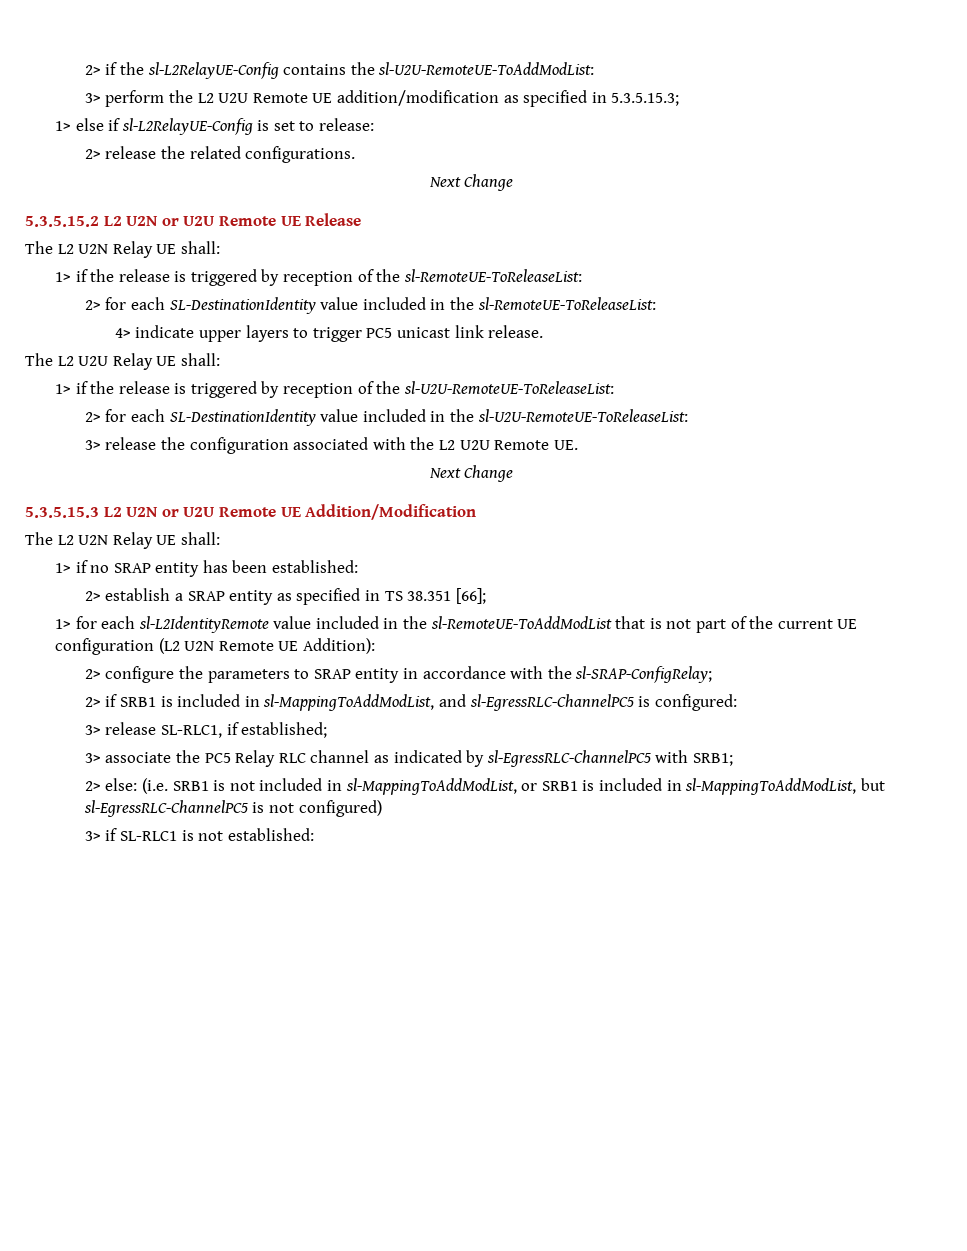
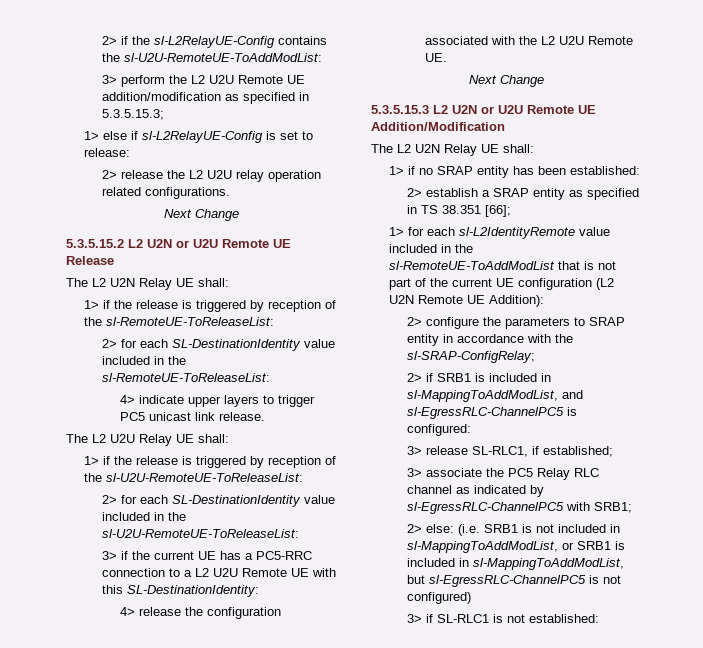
- 2> release the related configurations.
+ 2> release the L2 U2U relay operation related configurations.
- 3> release the configuration associated with the L2 U2U Remote UE.
+ 3> if the current UE has a PC5-RRC connection to a L2 U2U Remote UE with this SL-DestinationIdentity:
+ 4> release the configuration associated with the L2 U2U Remote UE.

